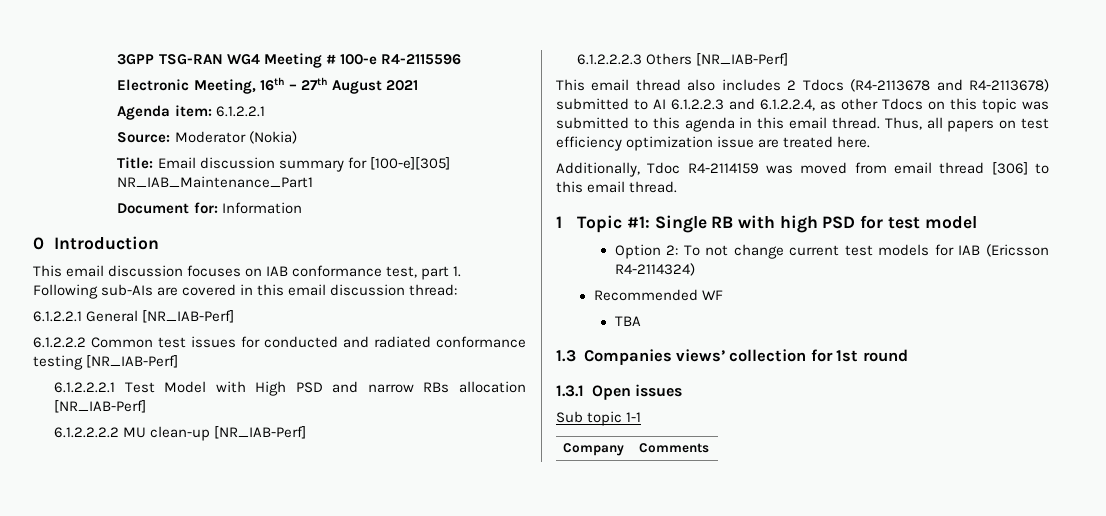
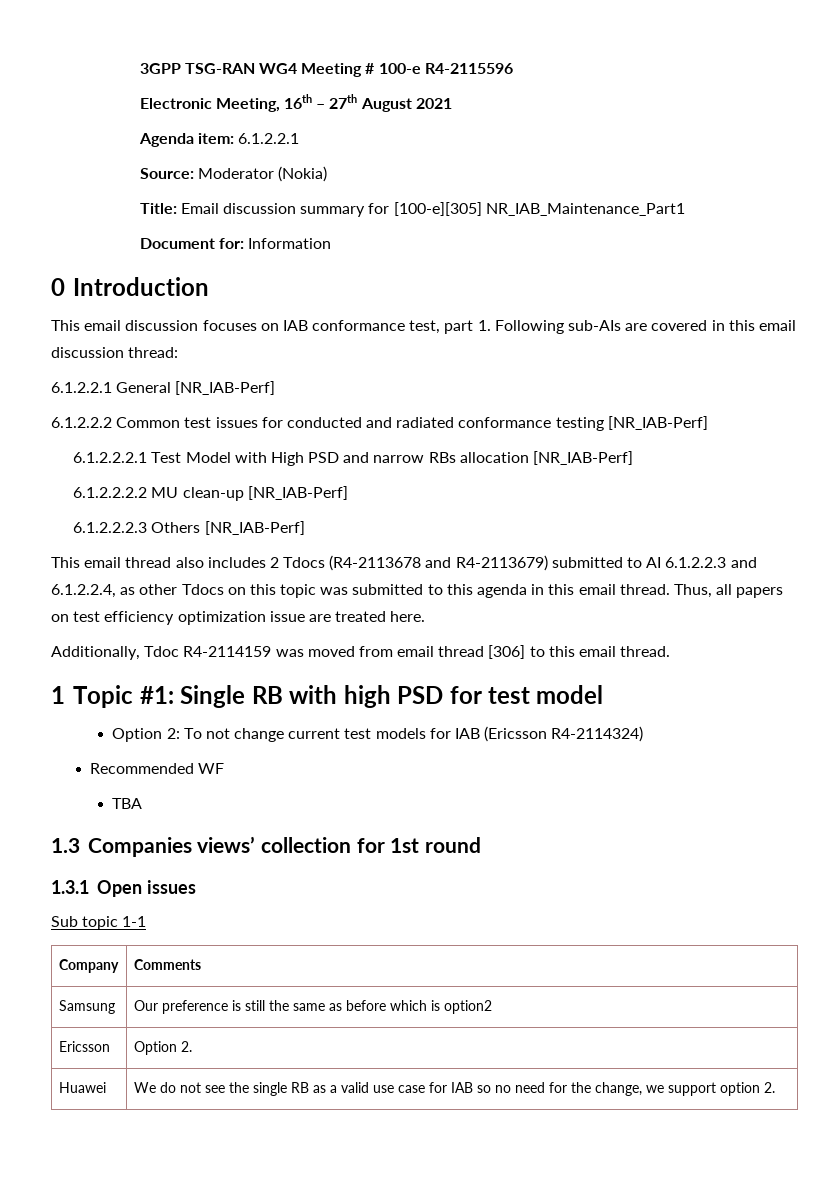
- This email thread also includes 2 Tdocs (R4-2113678 and R4-2113678) submitted to AI 6.1.2.2.3 and 6.1.2.2.4, as other Tdocs on this topic was submitted to this agenda in this email thread.
+ This email thread also includes 2 Tdocs (R4-2113678 and R4-2113679) submitted to AI 6.1.2.2.3 and 6.1.2.2.4, as other Tdocs on this topic was submitted to this agenda in this email thread.
+ Samsung | Our preference is still the same as before which is option2
+ Ericsson | Option 2.
+ Huawei | We do not see the single RB as a valid use case for IAB so no need for the change, we support option 2.

